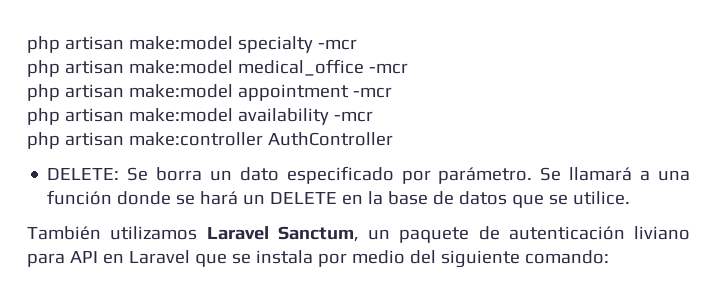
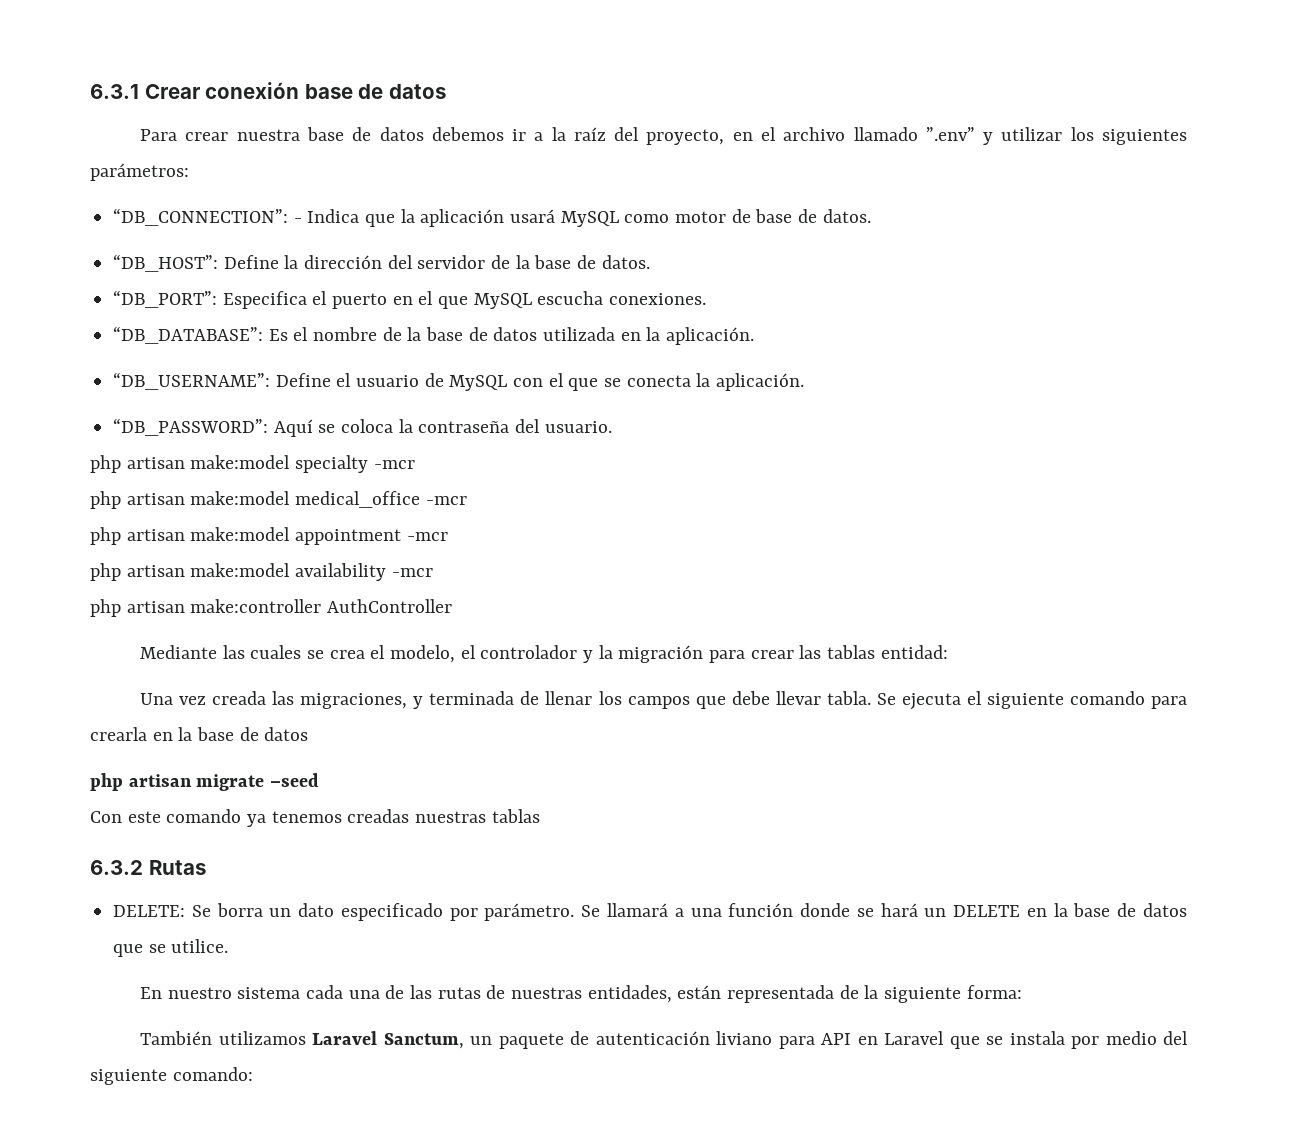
+ 6.3.1 Crear conexión base de datos
+ Para crear nuestra base de datos debemos ir a la raíz del proyecto, en el archivo llamado ”.env” y utilizar los siguientes parámetros:
+ “DB_CONNECTION”: - Indica que la aplicación usará MySQL como motor de base de datos.
+ “DB_HOST”: Define la dirección del servidor de la base de datos.
+ “DB_PORT”: Especifica el puerto en el que MySQL escucha conexiones.
+ “DB_DATABASE”: Es el nombre de la base de datos utilizada en la aplicación.
+ “DB_USERNAME”: Define el usuario de MySQL con el que se conecta la aplicación.
+ “DB_PASSWORD”: Aquí se coloca la contraseña del usuario.
+ Mediante las cuales se crea el modelo, el controlador y la migración para crear las tablas entidad:
+ Una vez creada las migraciones, y terminada de llenar los campos que debe llevar tabla. Se ejecuta el siguiente comando para crearla en la base de datos
+ php artisan migrate –seed
+ Con este comando ya tenemos creadas nuestras tablas
+ 6.3.2 Rutas
+ En nuestro sistema cada una de las rutas de nuestras entidades, están representada de la siguiente forma:

